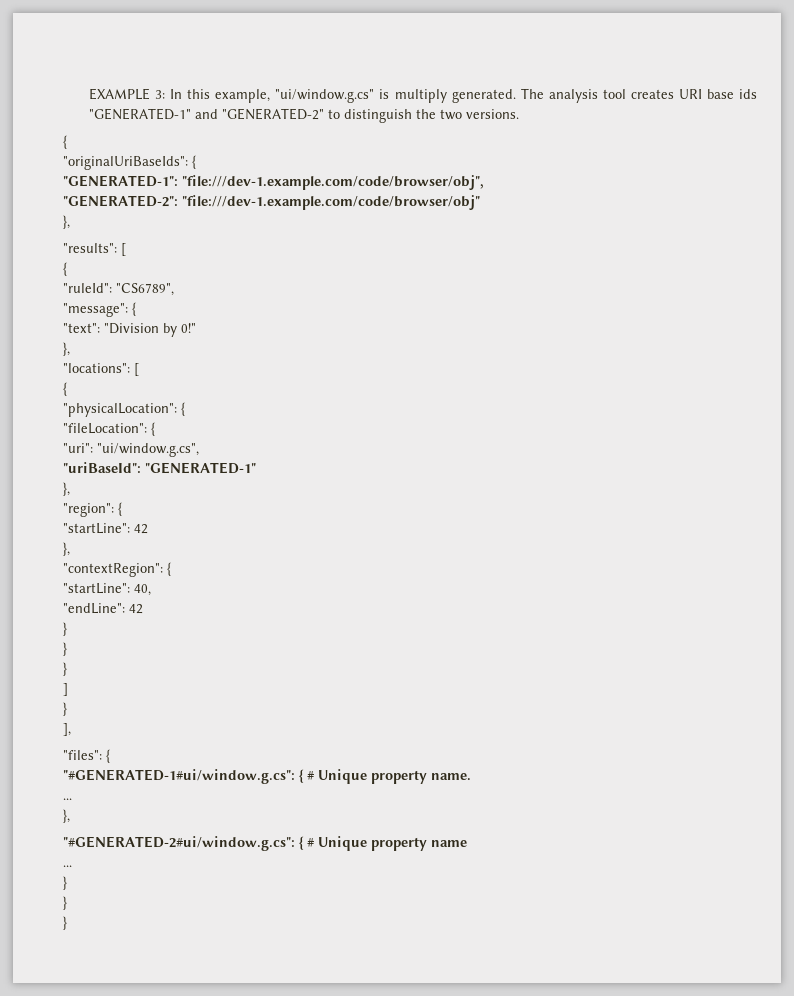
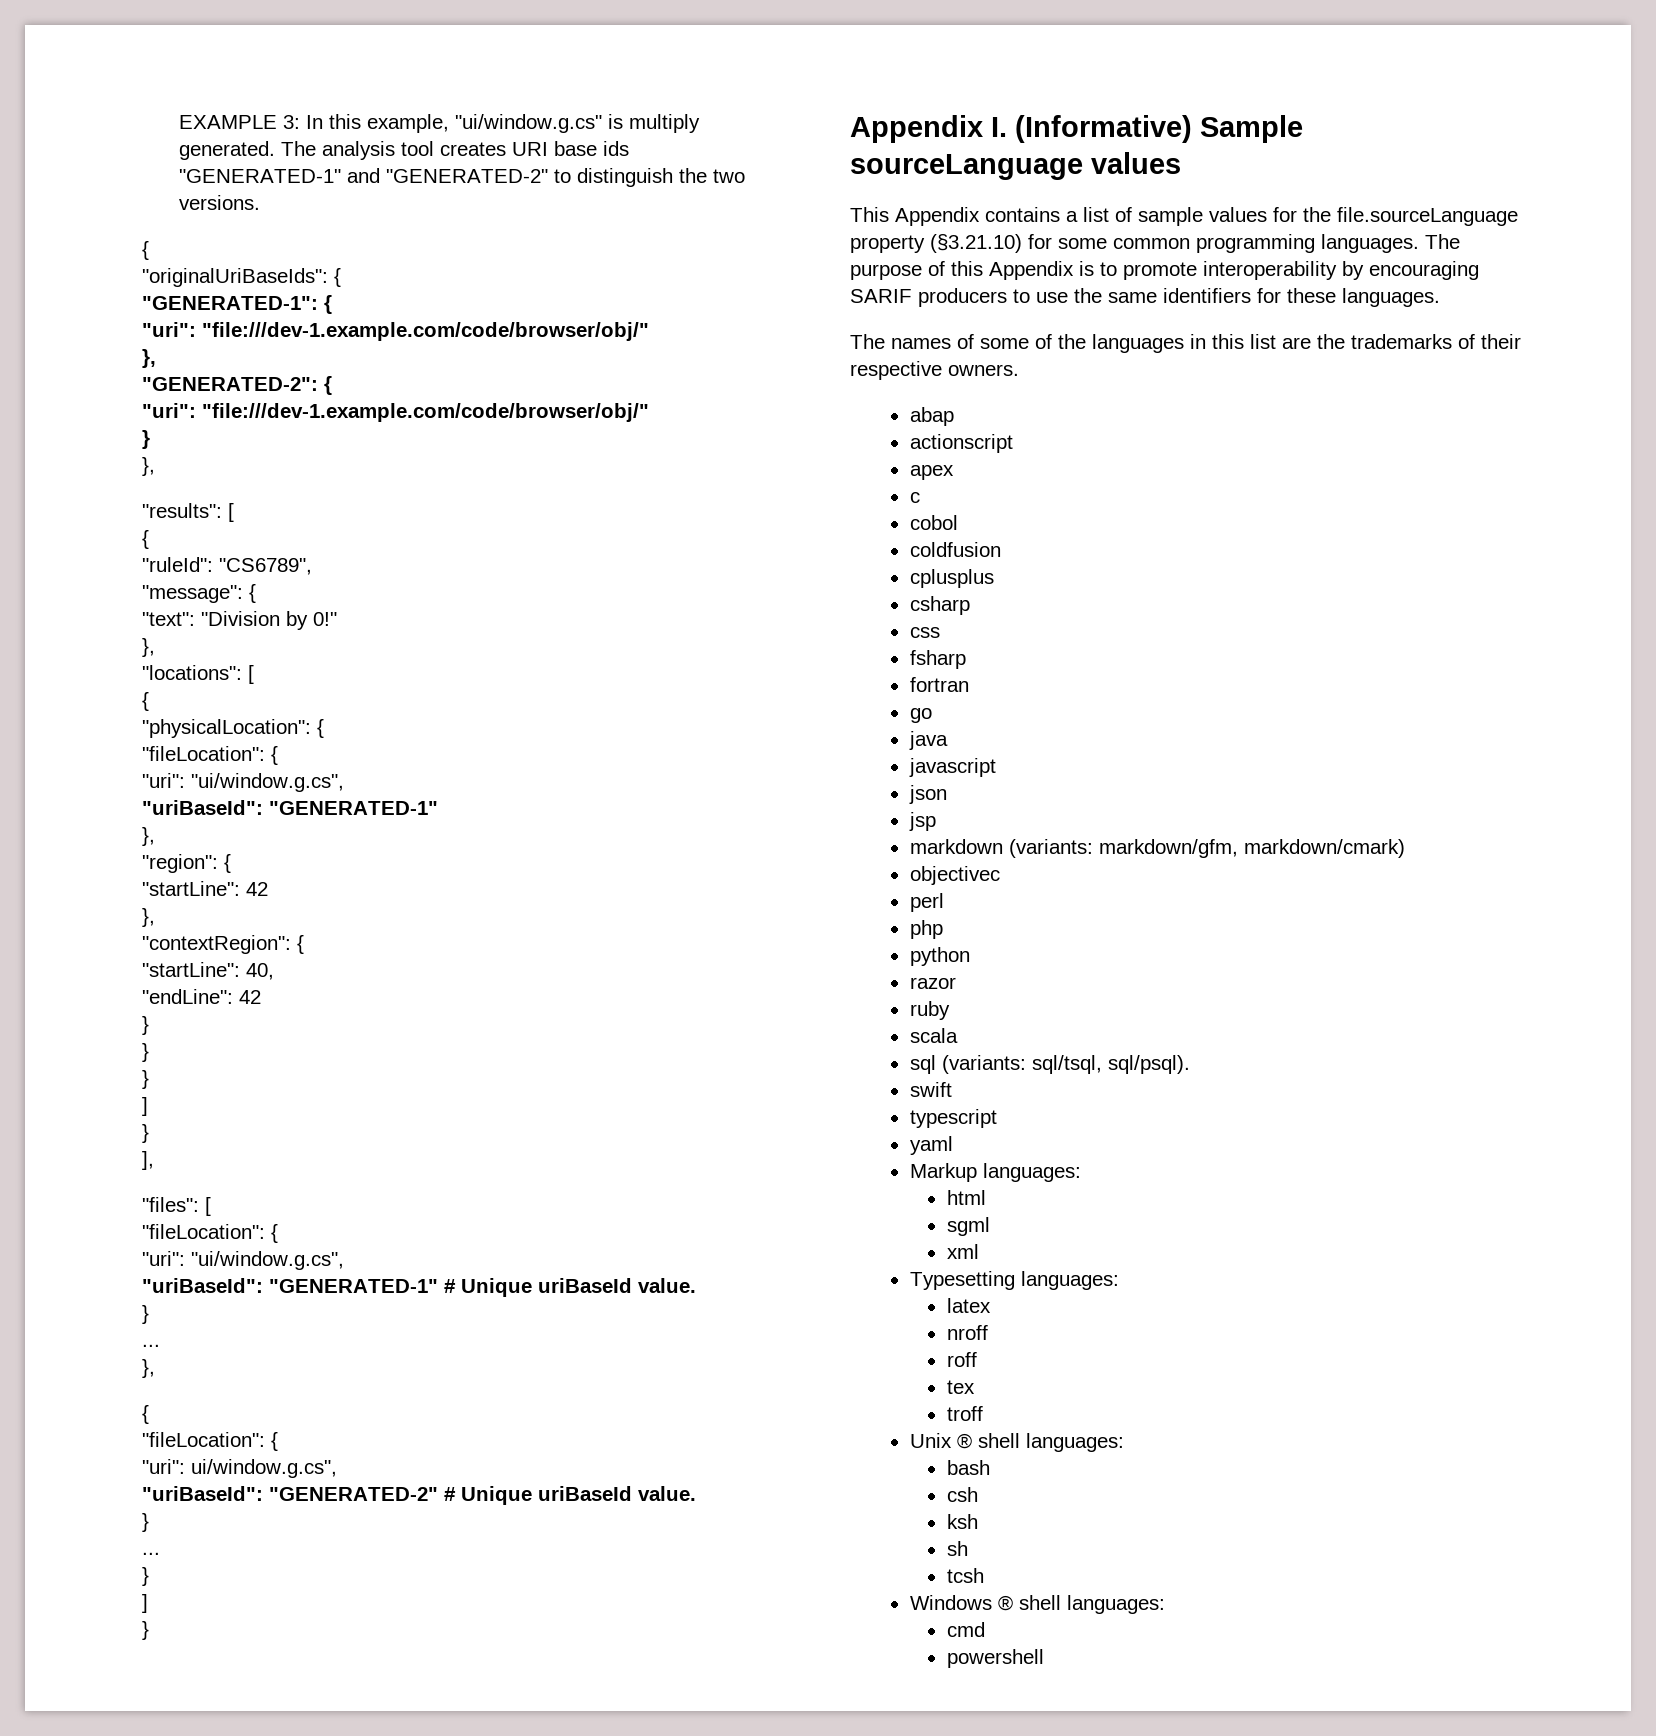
- "GENERATED-1": "file:///dev-1.example.com/code/browser/obj",
- "GENERATED-2": "file:///dev-1.example.com/code/browser/obj"
+ "GENERATED-1": {
+ "uri": "file:///dev-1.example.com/code/browser/obj/"
+ },
+ "GENERATED-2": {
+ "uri": "file:///dev-1.example.com/code/browser/obj/"
+ }
- "files": {
- "#GENERATED-1#ui/window.g.cs": { # Unique property name.
+ "files": [
+ "fileLocation": {
+ "uri": "ui/window.g.cs",
+ "uriBaseId": "GENERATED-1" # Unique uriBaseId value.
+ }
  ...
  },
- "#GENERATED-2#ui/window.g.cs": { # Unique property name
+ {
+ "fileLocation": {
+ "uri": ui/window.g.cs",
+ "uriBaseId": "GENERATED-2" # Unique uriBaseId value.
+ }
  ...
  }
+ ]
  }
- }
+ Appendix I. (Informative) Sample sourceLanguage values
+ This Appendix contains a list of sample values for the file.sourceLanguage property (§3.21.10) for some common programming languages. The purpose of this Appendix is to promote interoperability by encouraging SARIF producers to use the same identifiers for these languages.
+ The names of some of the languages in this list are the trademarks of their respective owners.
+ abap
+ actionscript
+ apex
+ c
+ cobol
+ coldfusion
+ cplusplus
+ csharp
+ css
+ fsharp
+ fortran
+ go
+ java
+ javascript
+ json
+ jsp
+ markdown (variants: markdown/gfm, markdown/cmark)
+ objectivec
+ perl
+ php
+ python
+ razor
+ ruby
+ scala
+ sql (variants: sql/tsql, sql/psql).
+ swift
+ typescript
+ yaml
+ Markup languages:
+ html
+ sgml
+ xml
+ Typesetting languages:
+ latex
+ nroff
+ roff
+ tex
+ troff
+ Unix ® shell languages:
+ bash
+ csh
+ ksh
+ sh
+ tcsh
+ Windows ® shell languages:
+ cmd
+ powershell

